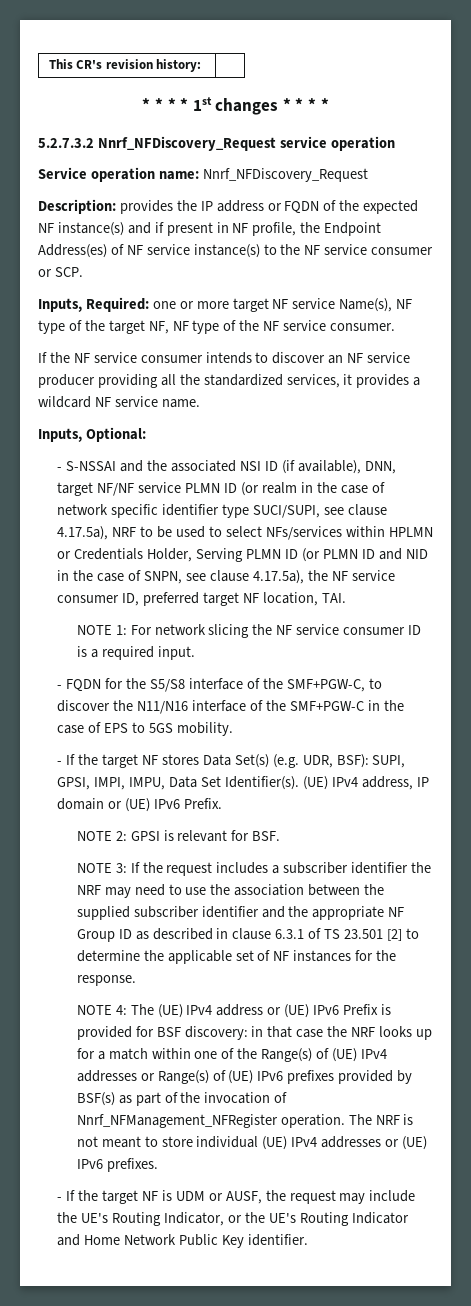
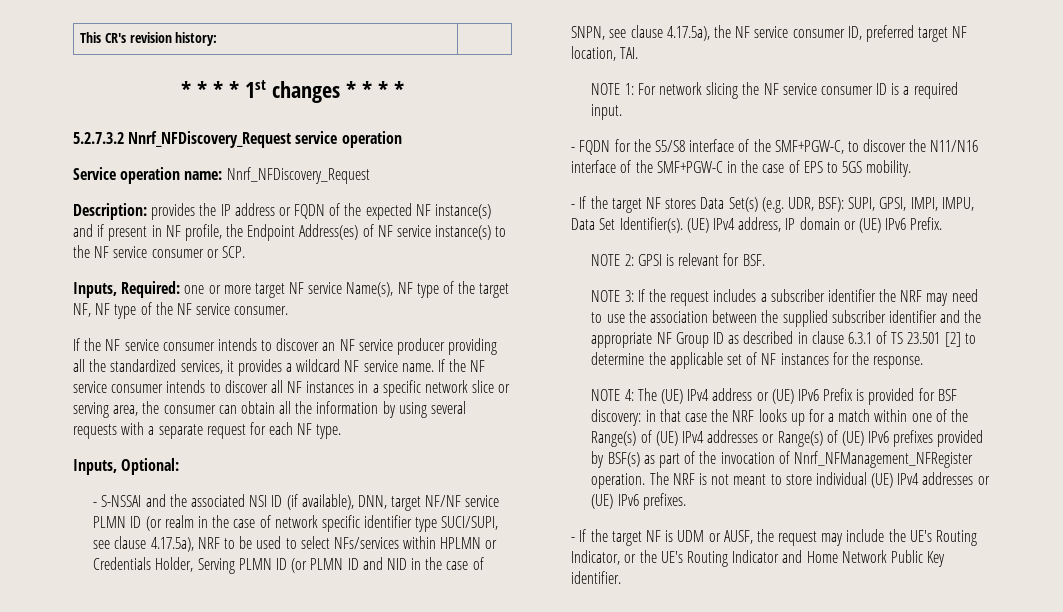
+ If the NF service consumer intends to discover all NF instances in a specific network slice or serving area, the consumer can obtain all the information by using several requests with a separate request for each NF type.

